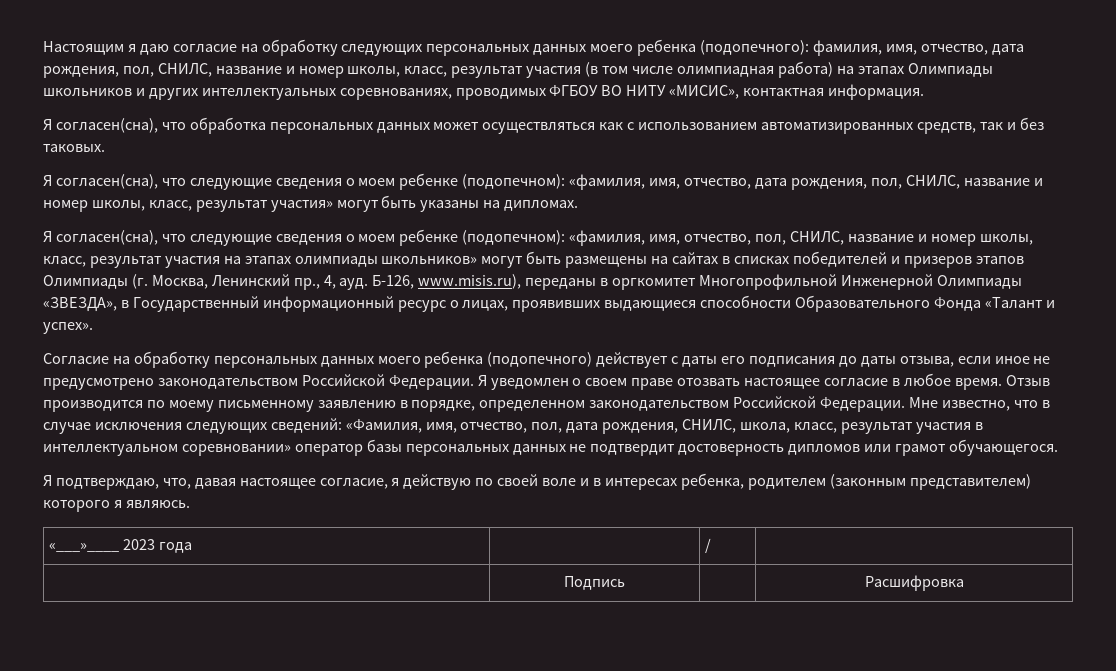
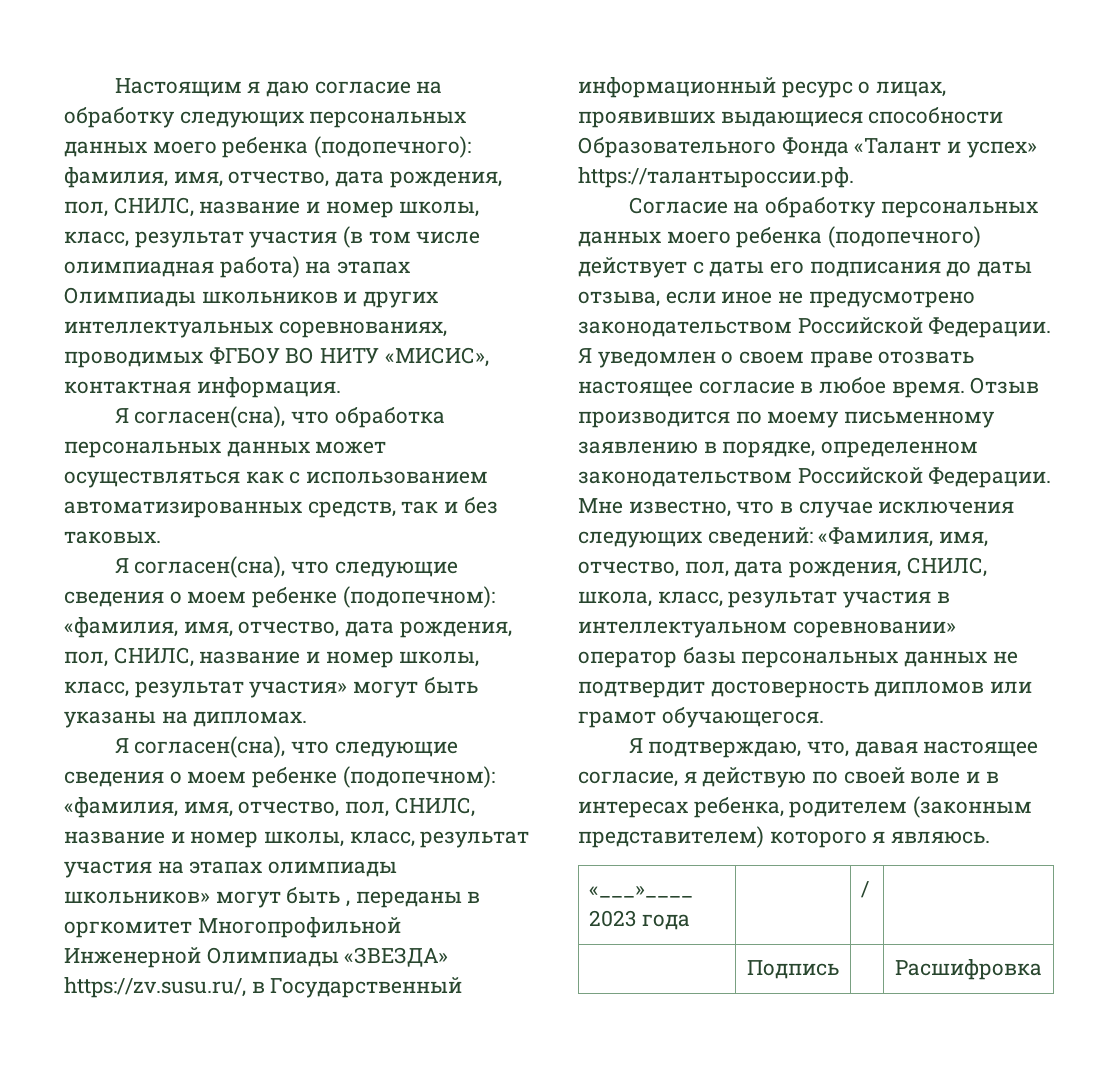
- Я согласен(сна), что следующие сведения о моем ребенке (подопечном): «фамилия, имя, отчество, пол, СНИЛС, название и номер школы, класс, результат участия на этапах олимпиады школьников» могут быть размещены на сайтах в списках победителей и призеров этапов Олимпиады (г. Москва, Ленинский пр., 4, ауд. Б-126, www.misis.ru), переданы в оргкомитет Многопрофильной Инженерной Олимпиады «ЗВЕЗДА», в Государственный информационный ресурс о лицах, проявивших выдающиеся способности Образовательного Фонда «Талант и успех».
+ Я согласен(сна), что следующие сведения о моем ребенке (подопечном): «фамилия, имя, отчество, пол, СНИЛС, название и номер школы, класс, результат участия на этапах олимпиады школьников» могут быть , переданы в оргкомитет Многопрофильной Инженерной Олимпиады «ЗВЕЗДА» https://zv.susu.ru/, в Государственный информационный ресурс о лицах, проявивших выдающиеся способности Образовательного Фонда «Талант и успех» https://талантыроссии.рф.

